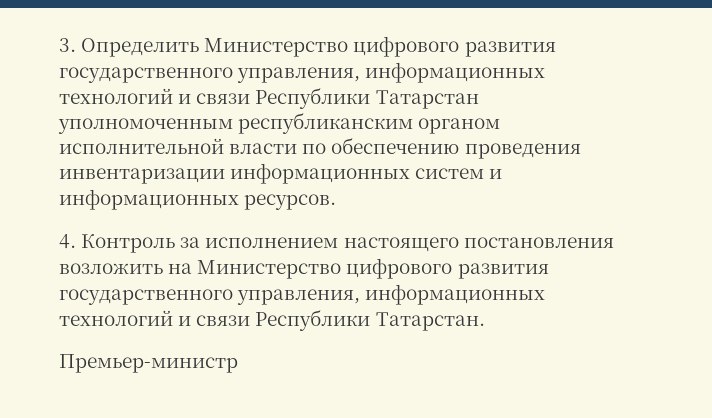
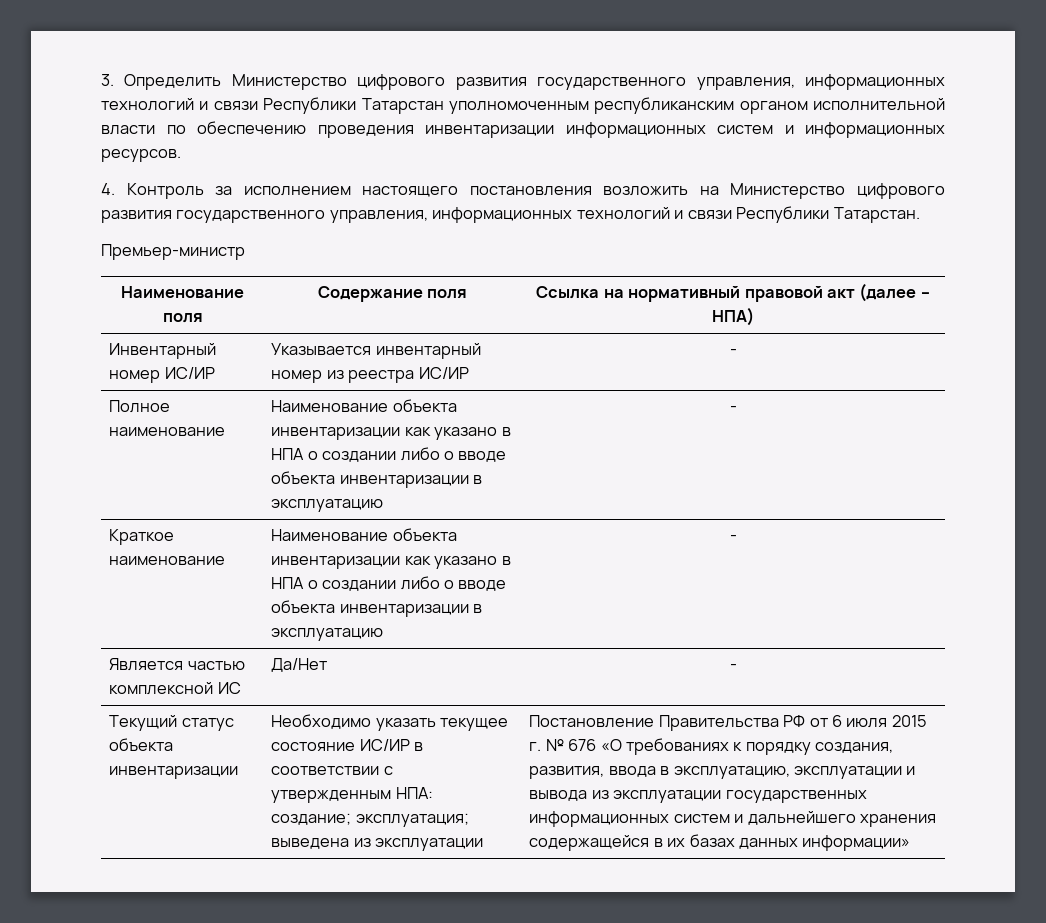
+ Наименование поля | Содержание поля | Ссылка на нормативный правовой акт (далее – НПА)
+ Инвентарный номер ИС/ИР | Указывается инвентарный номер из реестра ИС/ИР | -
+ Полное наименование | Наименование объекта инвентаризации как указано в НПА о создании либо о вводе объекта инвентаризации в эксплуатацию | -
+ Краткое наименование | Наименование объекта инвентаризации как указано в НПА о создании либо о вводе объекта инвентаризации в эксплуатацию | -
+ Является частью комплексной ИС | Да/Нет | -
+ Текущий статус объекта инвентаризации | Необходимо указать текущее состояние ИС/ИР в соответствии с утвержденным НПА: создание; эксплуатация; выведена из эксплуатации | Постановление Правительства РФ от 6 июля 2015 г. № 676 «О требованиях к порядку создания, развития, ввода в эксплуатацию, эксплуатации и вывода из эксплуатации государственных информационных систем и дальнейшего хранения содержащейся в их базах данных информации»

